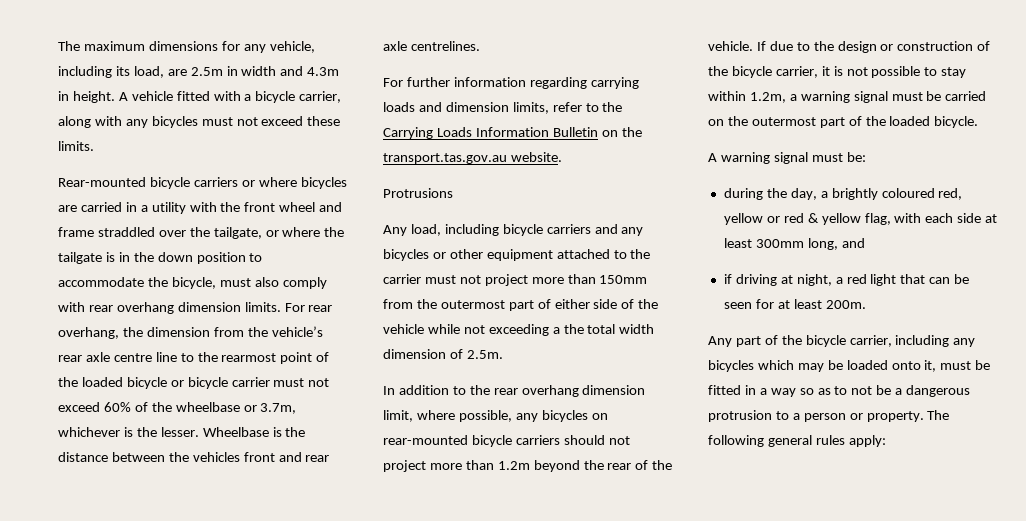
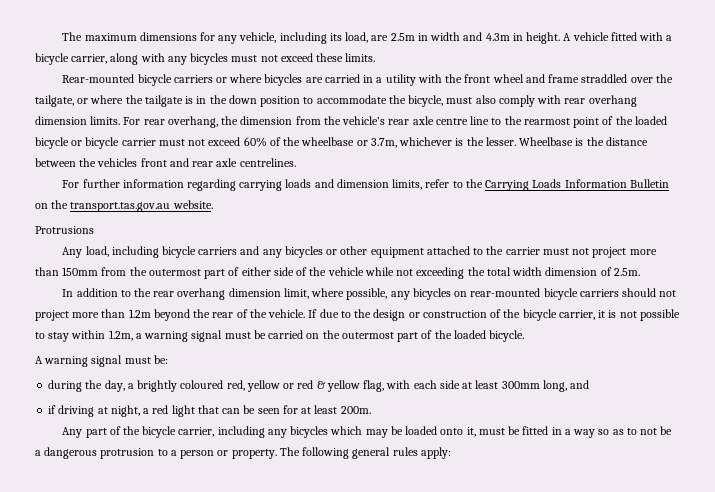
- Any load, including bicycle carriers and any bicycles or other equipment attached to the carrier must not project more than 150mm from the outermost part of either side of the vehicle while not exceeding a the total width dimension of 2.5m.
+ Any load, including bicycle carriers and any bicycles or other equipment attached to the carrier must not project more than 150mm from the outermost part of either side of the vehicle while not exceeding the total width dimension of 2.5m.

